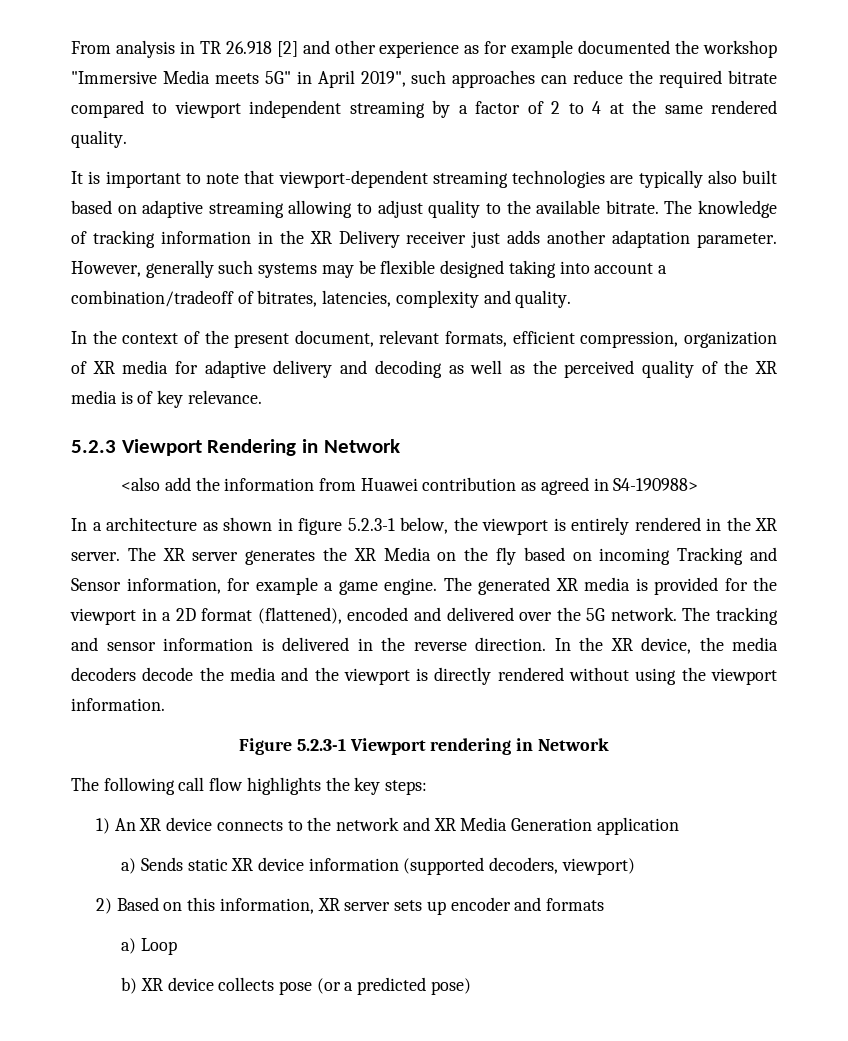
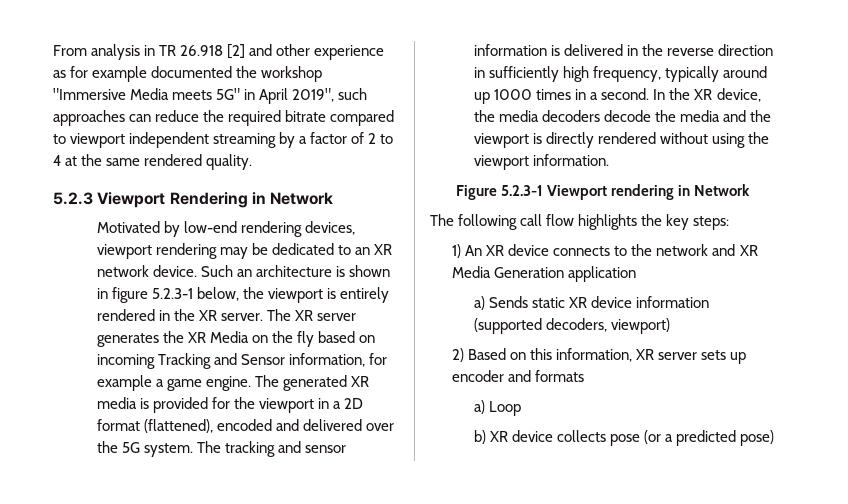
- It is important to note that viewport-dependent streaming technologies are typically also built based on adaptive streaming allowing to adjust quality to the available bitrate. The knowledge of tracking information in the XR Delivery receiver just adds another adaptation parameter. However, generally such systems may be flexible designed taking into account a combination/tradeoff of bitrates, latencies, complexity and quality.
- In the context of the present document, relevant formats, efficient compression, organization of XR media for adaptive delivery and decoding as well as the perceived quality of the XR media is of key relevance.
- <also add the information from Huawei contribution as agreed in S4-190988>
- In a architecture as shown in figure 5.2.3-1 below, the viewport is entirely rendered in the XR server.
+ Motivated by low-end rendering devices, viewport rendering may be dedicated to an XR network device. Such an architecture is shown in figure 5.2.3-1 below, the viewport is entirely rendered in the XR server.
- The generated XR media is provided for the viewport in a 2D format (flattened), encoded and delivered over the 5G network.
+ The generated XR media is provided for the viewport in a 2D format (flattened), encoded and delivered over the 5G system.
- The tracking and sensor information is delivered in the reverse direction.
+ The tracking and sensor information is delivered in the reverse direction in sufficiently high frequency, typically around up 1000 times in a second.

